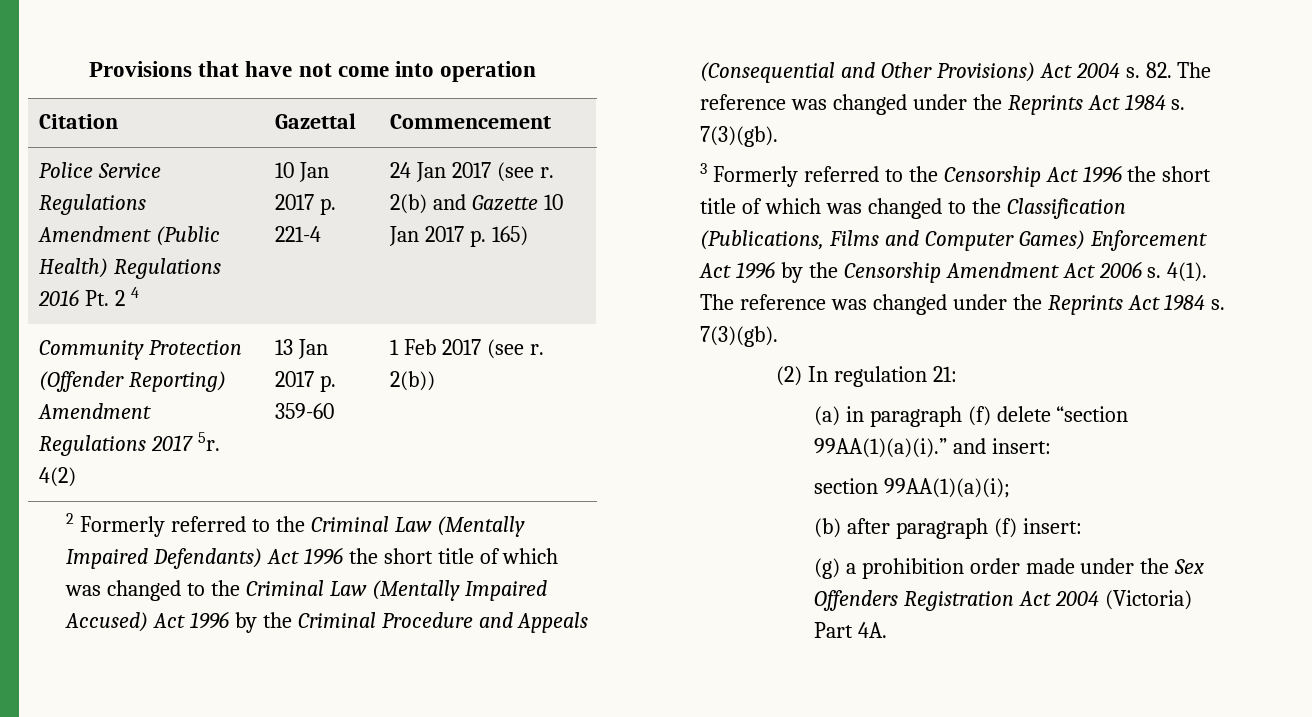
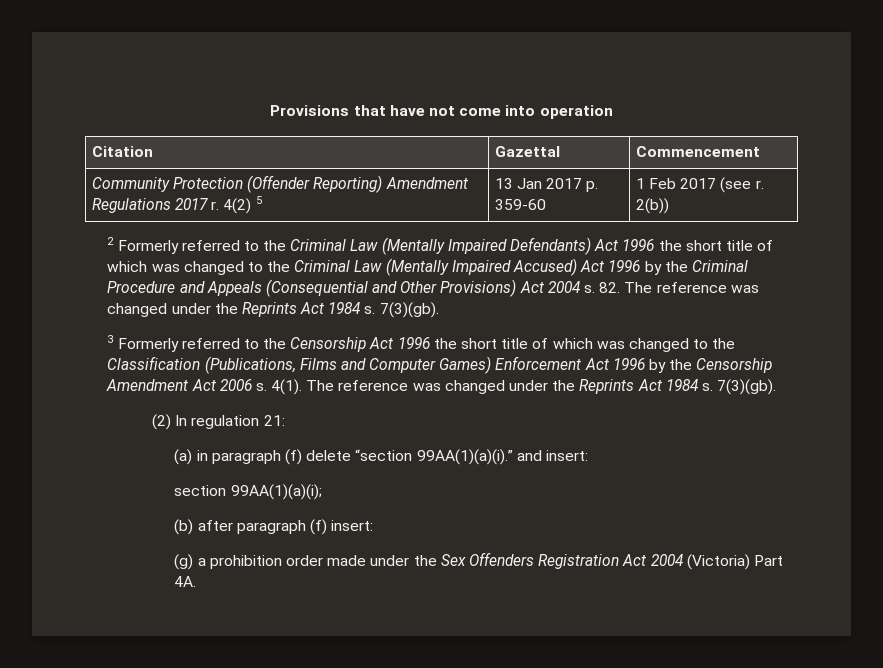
- Police Service Regulations Amendment (Public Health) Regulations 2016 Pt. 2 4 | 10 Jan 2017 p. 221-4 | 24 Jan 2017 (see r. 2(b) and Gazette 10 Jan 2017 p. 165)
- Community Protection (Offender Reporting) Amendment Regulations 2017 5r. 4(2) | 13 Jan 2017 p. 359-60 | 1 Feb 2017 (see r. 2(b))
+ Community Protection (Offender Reporting) Amendment Regulations 2017 r. 4(2) 5 | 13 Jan 2017 p. 359-60 | 1 Feb 2017 (see r. 2(b))

